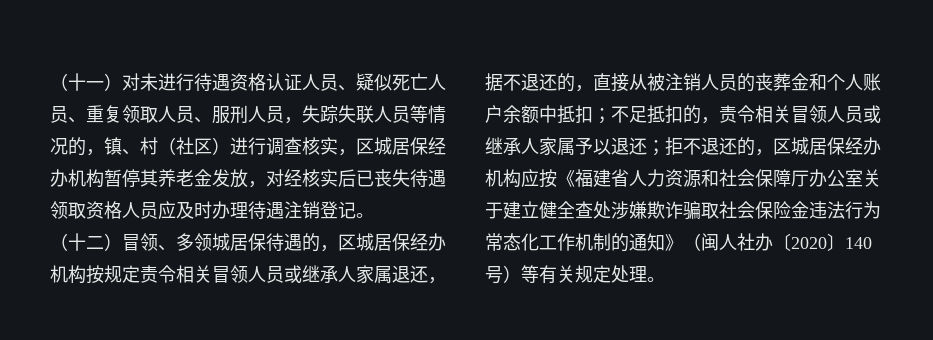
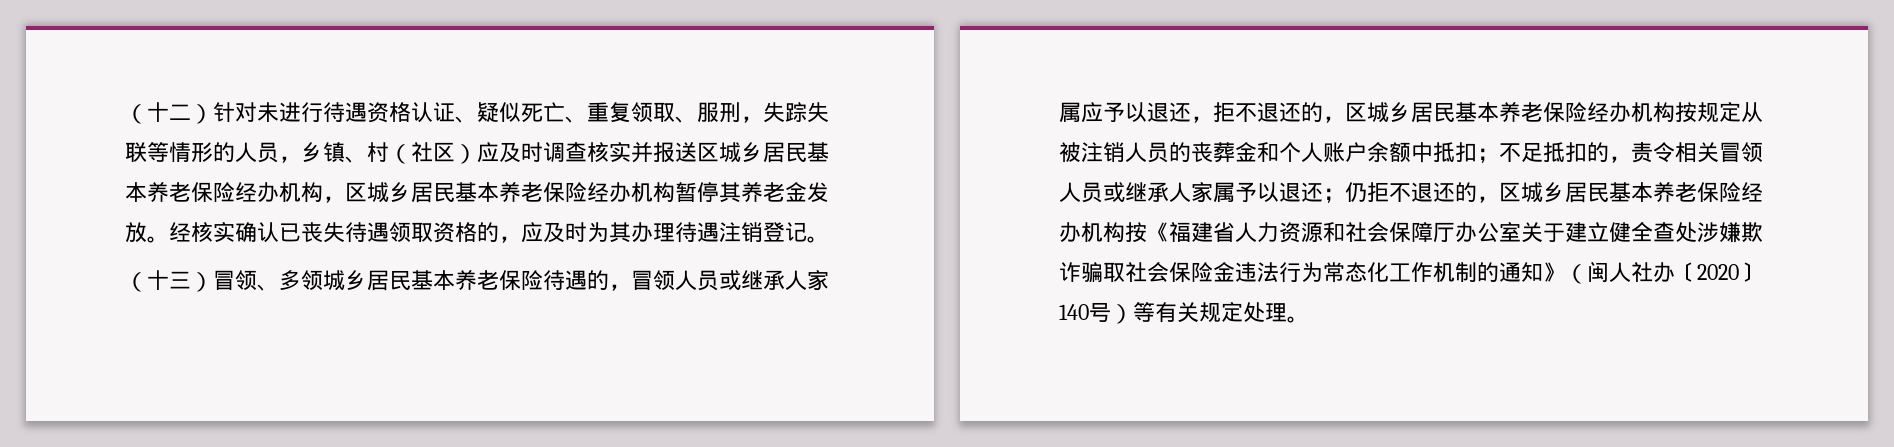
- （十一）对未进行待遇资格认证人员、疑似死亡人员、重复领取人员、服刑人员，失踪失联人员等情况的，镇、村（社区）进行调查核实，区城居保经办机构暂停其养老金发放，对经核实后已丧失待遇领取资格人员应及时办理待遇注销登记。
+ （十二）针对未进行待遇资格认证、疑似死亡、重复领取、服刑，失踪失联等情形的人员，乡镇、村（社区）应及时调查核实并报送区城乡居民基本养老保险经办机构，区城乡居民基本养老保险经办机构暂停其养老金发放。经核实确认已丧失待遇领取资格的，应及时为其办理待遇注销登记。
- （十二）冒领、多领城居保待遇的，区城居保经办机构按规定责令相关冒领人员或继承人家属退还，据不退还的，直接从被注销人员的丧葬金和个人账户余额中抵扣；
+ （十三）冒领、多领城乡居民基本养老保险待遇的，冒领人员或继承人家属应予以退还，拒不退还的，区城乡居民基本养老保险经办机构按规定从被注销人员的丧葬金和个人账户余额中抵扣；
- 拒不退还的，区城居保经办机构应按《福建省人力资源和社会保障厅办公室关于建立健全查处涉嫌欺诈骗取社会保险金违法行为常态化工作机制的通知》（闽人社办〔2020〕140号）等有关规定处理。
+ 仍拒不退还的，区城乡居民基本养老保险经办机构按《福建省人力资源和社会保障厅办公室关于建立健全查处涉嫌欺诈骗取社会保险金违法行为常态化工作机制的通知》（闽人社办〔2020〕140号）等有关规定处理。

